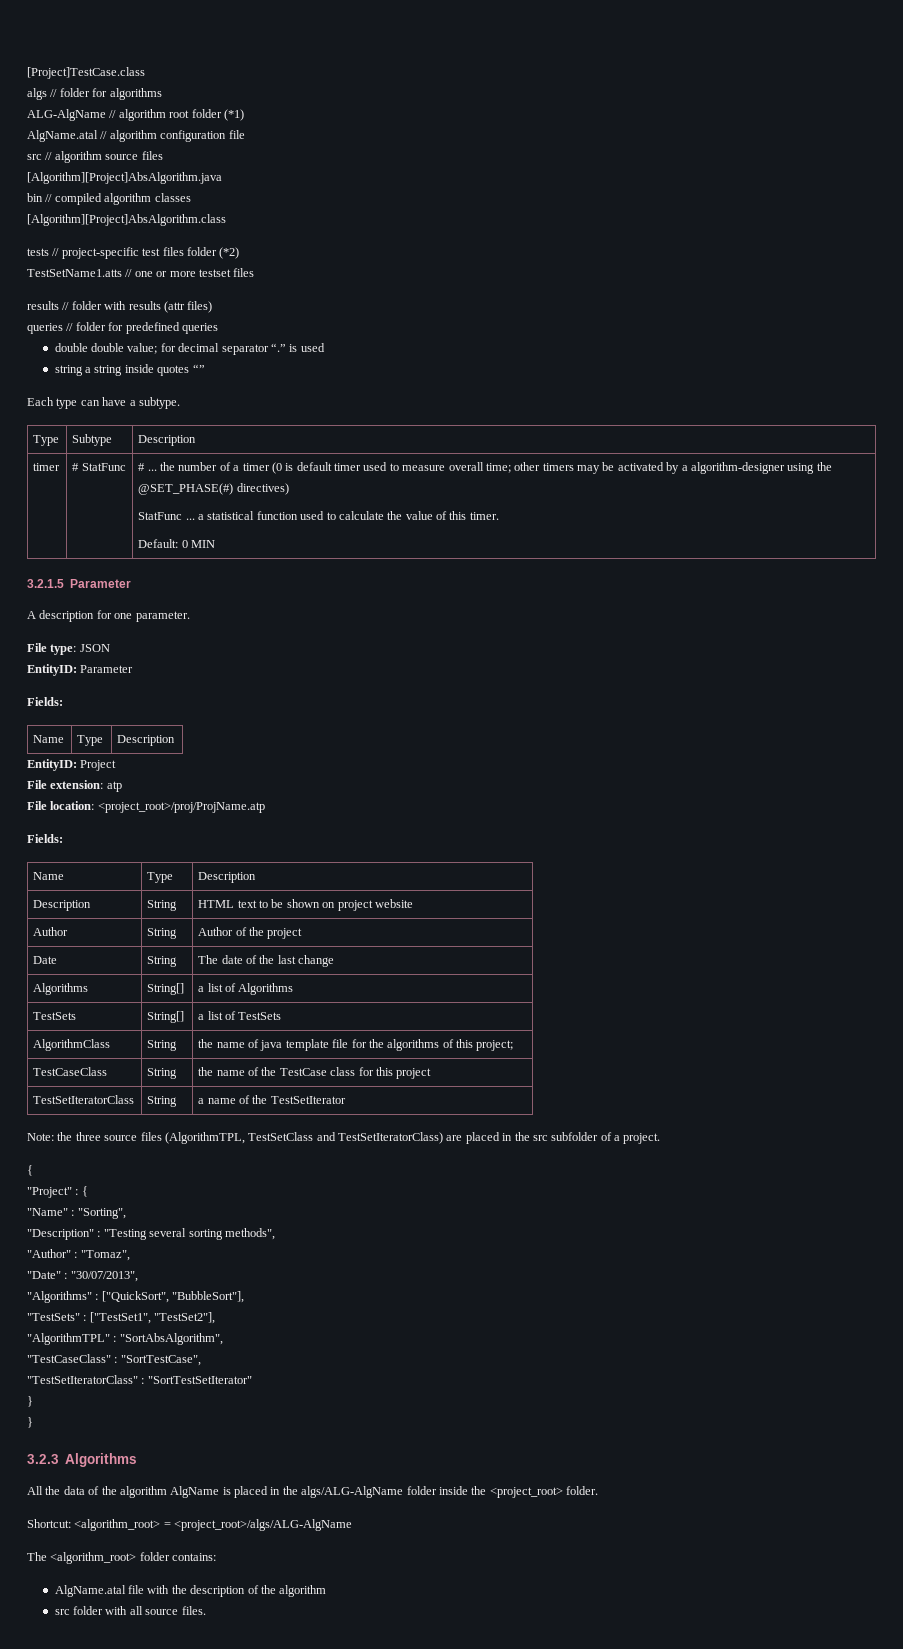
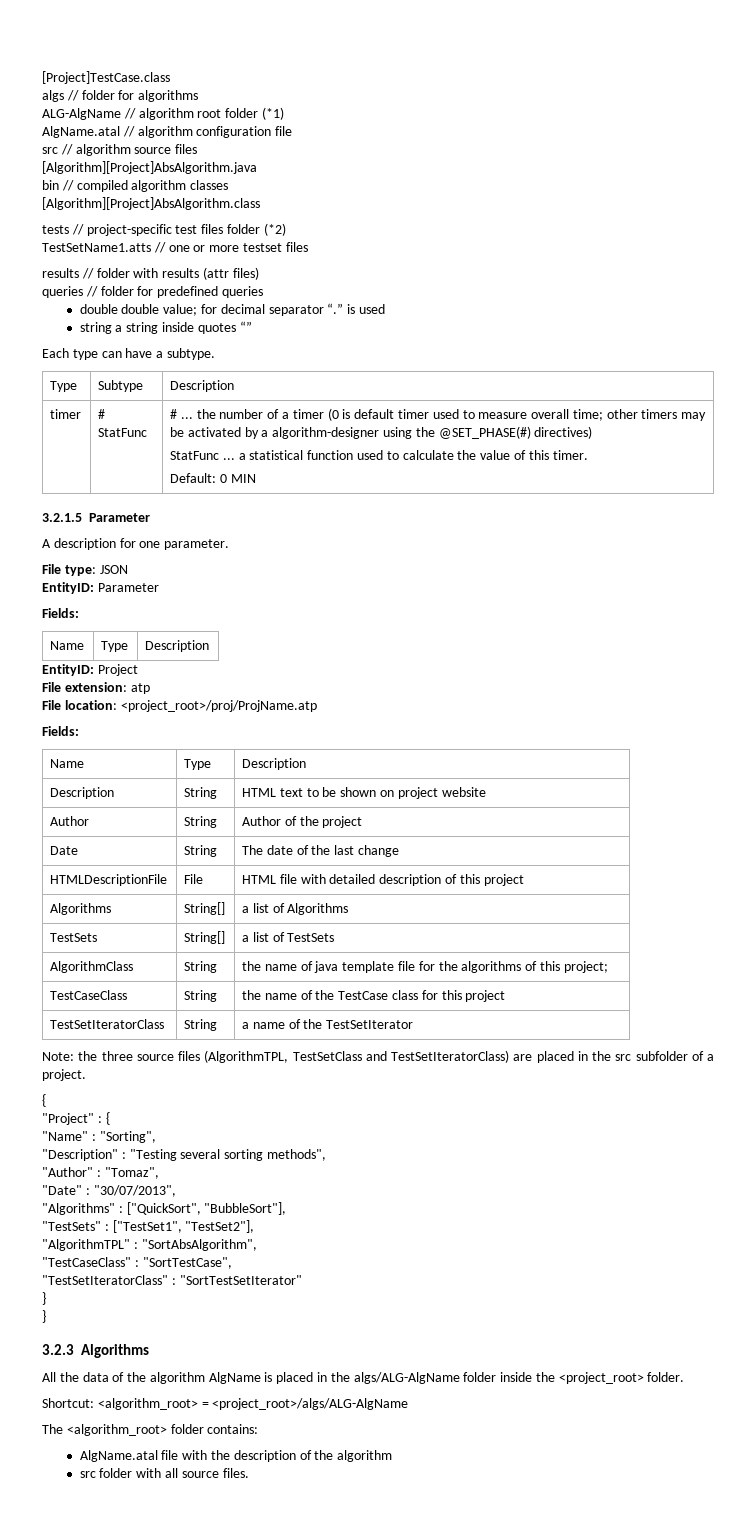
+ HTMLDescriptionFile | File | HTML file with detailed description of this project

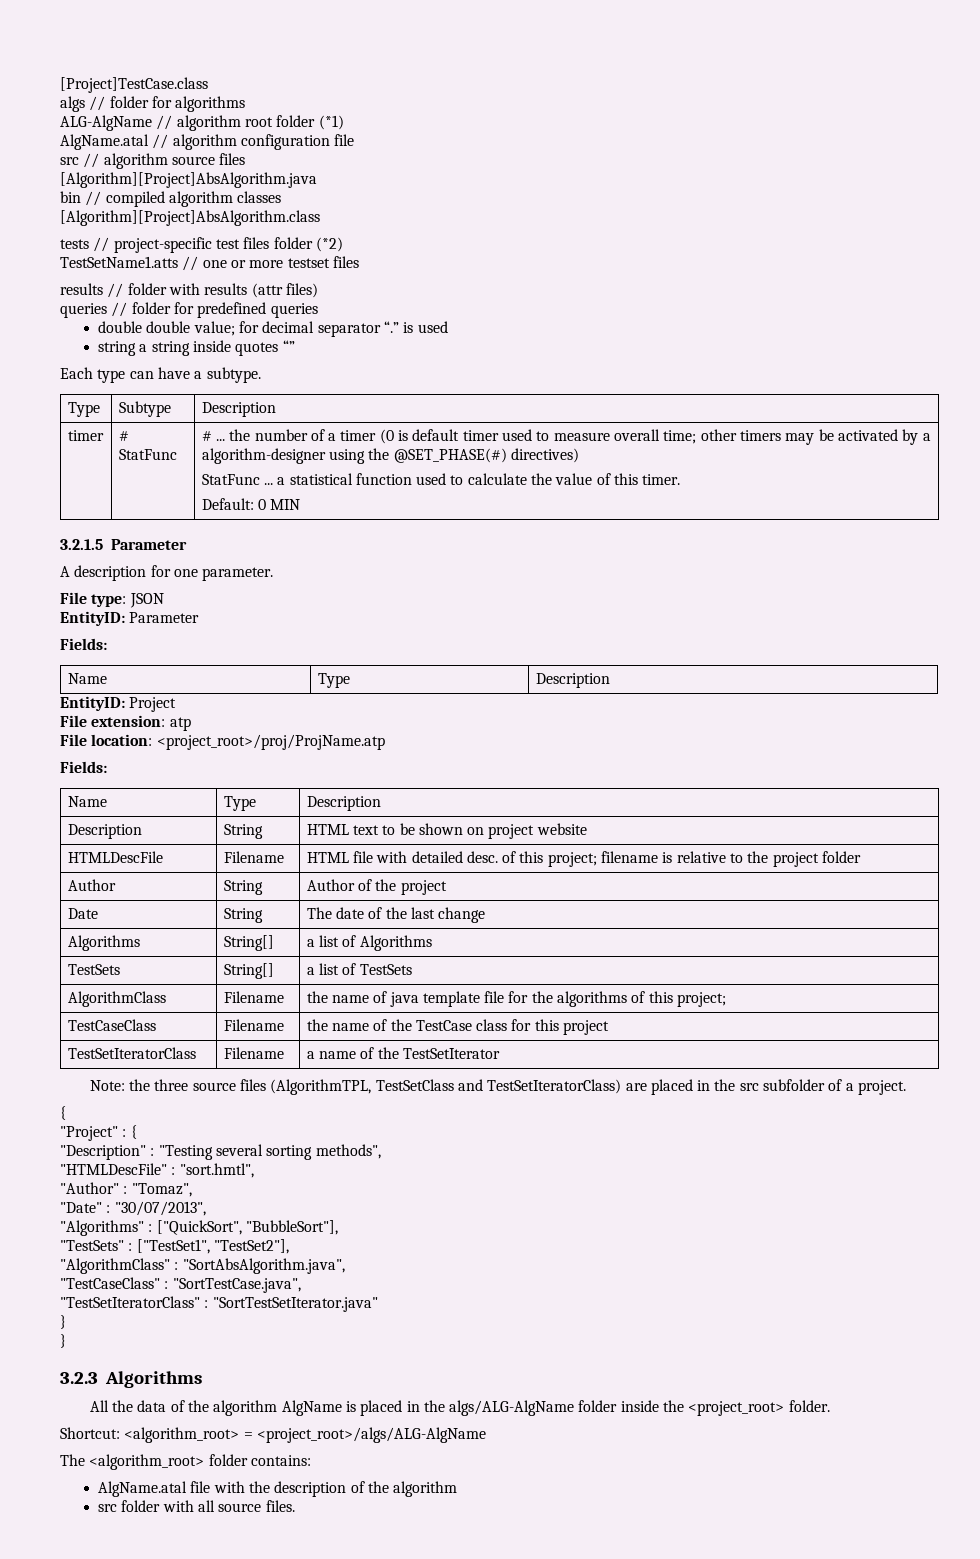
+ HTMLDescFile | Filename | HTML file with detailed desc. of this project; filename is relative to the project folder
- HTMLDescriptionFile | File | HTML file with detailed description of this project
- AlgorithmClass | String | the name of java template file for the algorithms of this project;
+ AlgorithmClass | Filename | the name of java template file for the algorithms of this project;
- TestCaseClass | String | the name of the TestCase class for this project
+ TestCaseClass | Filename | the name of the TestCase class for this project
- TestSetIteratorClass | String | a name of the TestSetIterator
+ TestSetIteratorClass | Filename | a name of the TestSetIterator
- "Name" : "Sorting",
+ "HTMLDescFile" : "sort.hmtl",
- "AlgorithmTPL" : "SortAbsAlgorithm",
+ "AlgorithmClass" : "SortAbsAlgorithm.java",
- "TestCaseClass" : "SortTestCase",
+ "TestCaseClass" : "SortTestCase.java",
- "TestSetIteratorClass" : "SortTestSetIterator"
+ "TestSetIteratorClass" : "SortTestSetIterator.java"

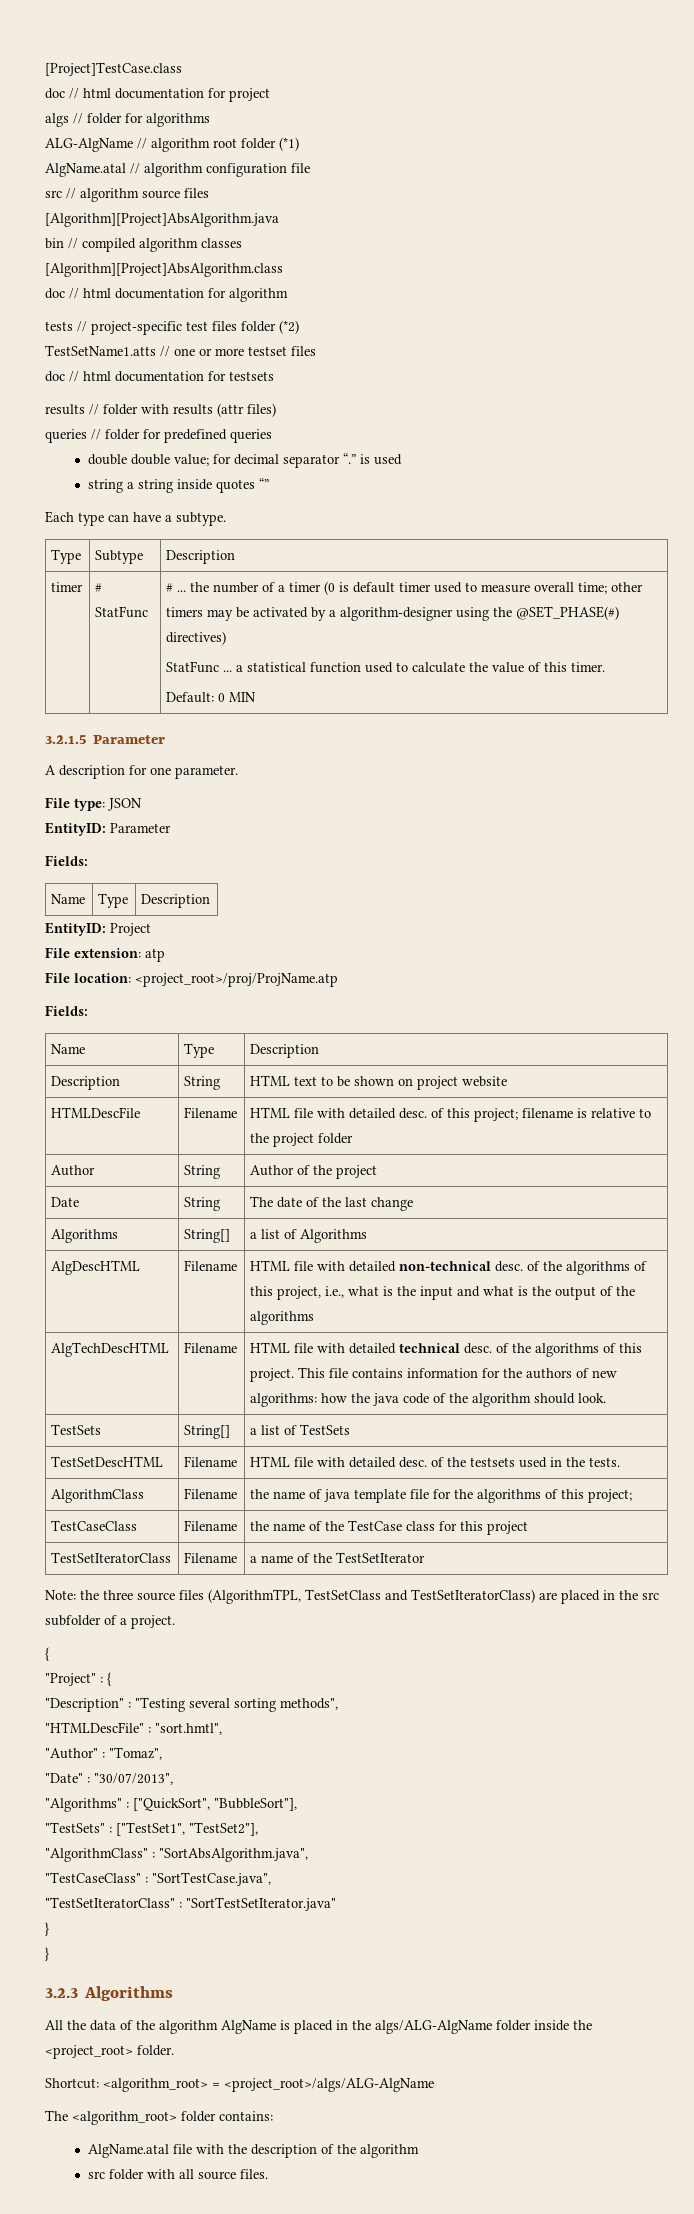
+ doc // html documentation for project
+ doc // html documentation for algorithm
+ doc // html documentation for testsets
+ AlgDescHTML | Filename | HTML file with detailed non-technical desc. of the algorithms of this project, i.e., what is the input and what is the output of the algorithms
+ AlgTechDescHTML | Filename | HTML file with detailed technical desc. of the algorithms of this project. This file contains information for the authors of new algorithms: how the java code of the algorithm should look.
+ TestSetDescHTML | Filename | HTML file with detailed desc. of the testsets used in the tests.

